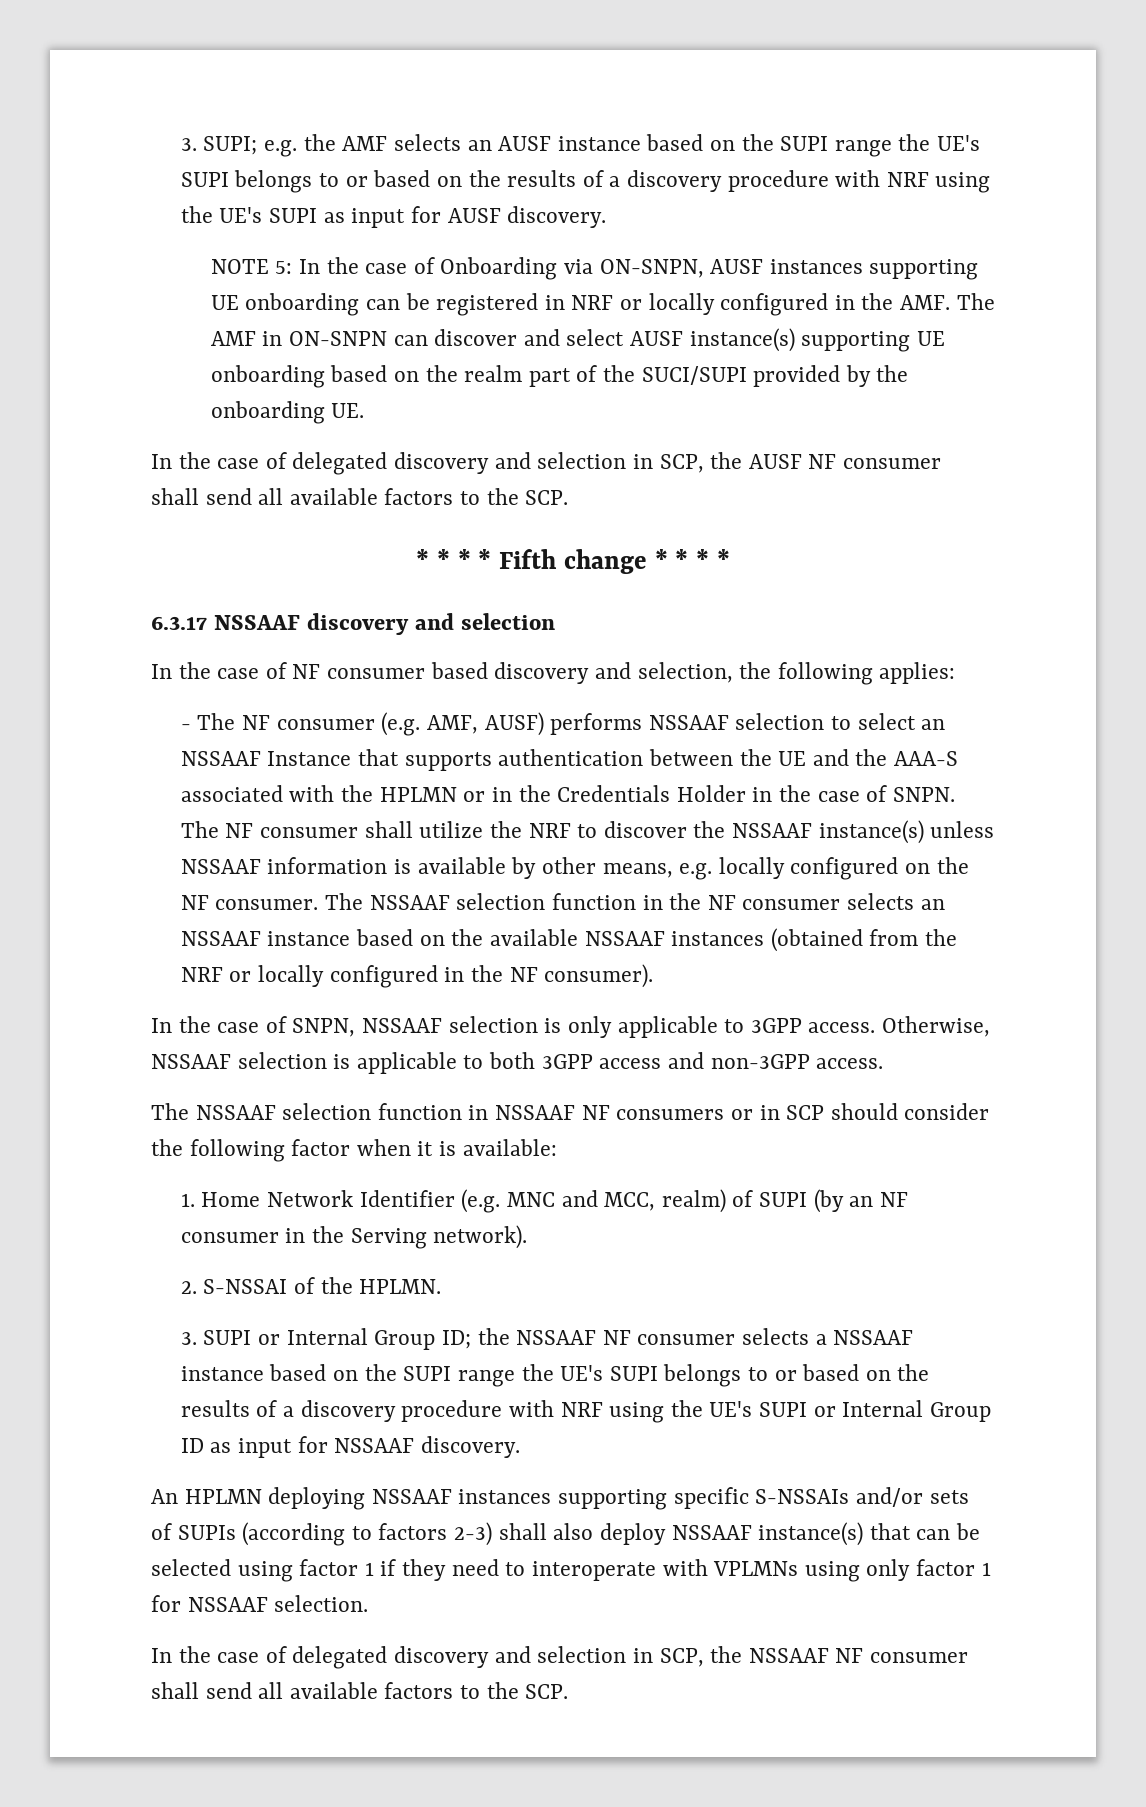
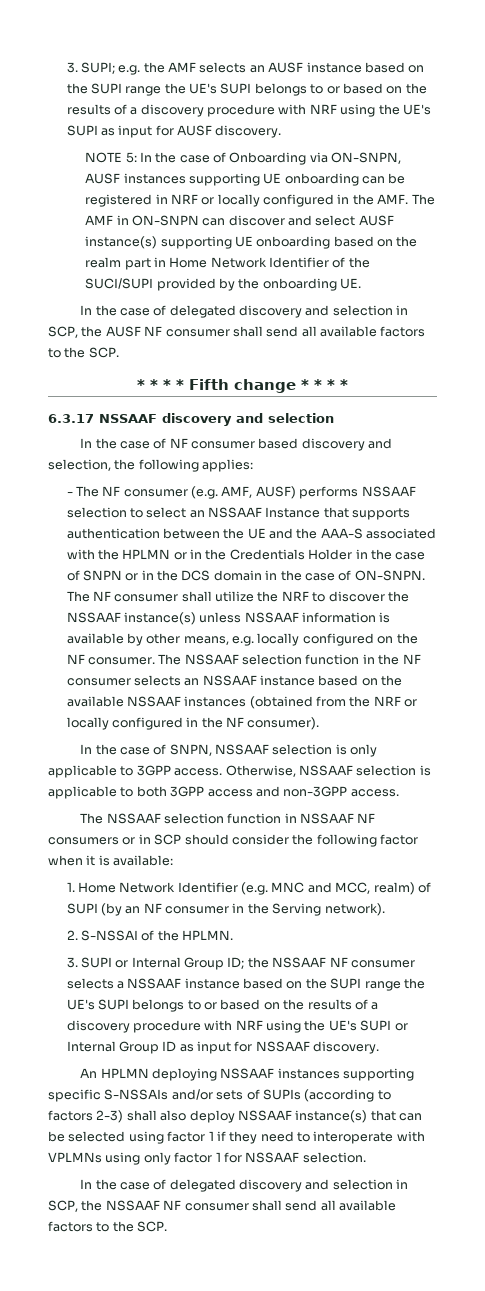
- NOTE 5: In the case of Onboarding via ON-SNPN, AUSF instances supporting UE onboarding can be registered in NRF or locally configured in the AMF. The AMF in ON-SNPN can discover and select AUSF instance(s) supporting UE onboarding based on the realm part of the SUCI/SUPI provided by the onboarding UE.
+ NOTE 5: In the case of Onboarding via ON-SNPN, AUSF instances supporting UE onboarding can be registered in NRF or locally configured in the AMF. The AMF in ON-SNPN can discover and select AUSF instance(s) supporting UE onboarding based on the realm part in Home Network Identifier of the SUCI/SUPI provided by the onboarding UE.
- - The NF consumer (e.g. AMF, AUSF) performs NSSAAF selection to select an NSSAAF Instance that supports authentication between the UE and the AAA-S associated with the HPLMN or in the Credentials Holder in the case of SNPN.
+ - The NF consumer (e.g. AMF, AUSF) performs NSSAAF selection to select an NSSAAF Instance that supports authentication between the UE and the AAA-S associated with the HPLMN or in the Credentials Holder in the case of SNPN or in the DCS domain in the case of ON-SNPN.

